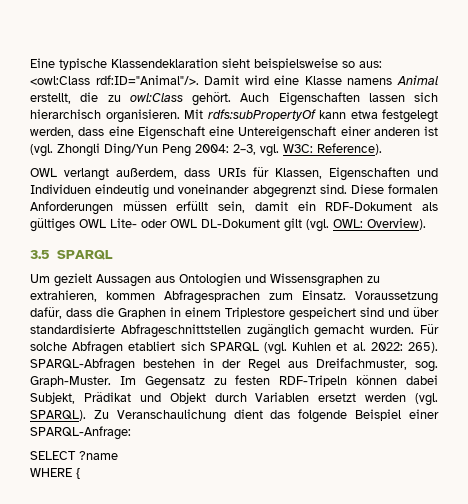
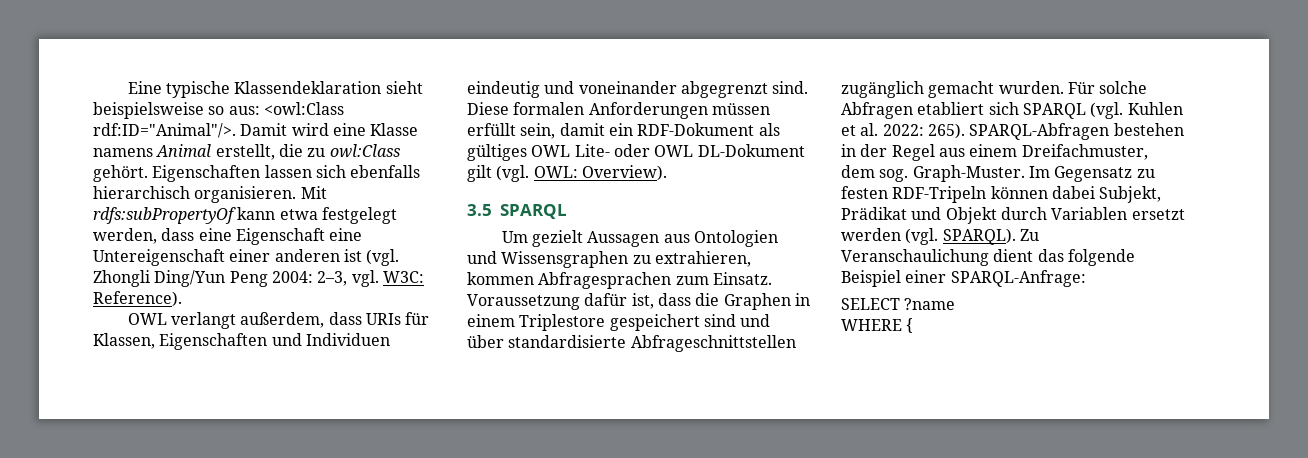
- Auch Eigenschaften lassen sich hierarchisch organisieren.
+ Eigenschaften lassen sich ebenfalls hierarchisch organisieren.
- Voraussetzung dafür, dass die Graphen in einem Triplestore gespeichert sind und über standardisierte Abfrageschnittstellen zugänglich gemacht wurden.
+ Voraussetzung dafür ist, dass die Graphen in einem Triplestore gespeichert sind und über standardisierte Abfrageschnittstellen zugänglich gemacht wurden.
- SPARQL-Abfragen bestehen in der Regel aus Dreifachmuster, sog. Graph-Muster.
+ SPARQL-Abfragen bestehen in der Regel aus einem Dreifachmuster, dem sog. Graph-Muster.

